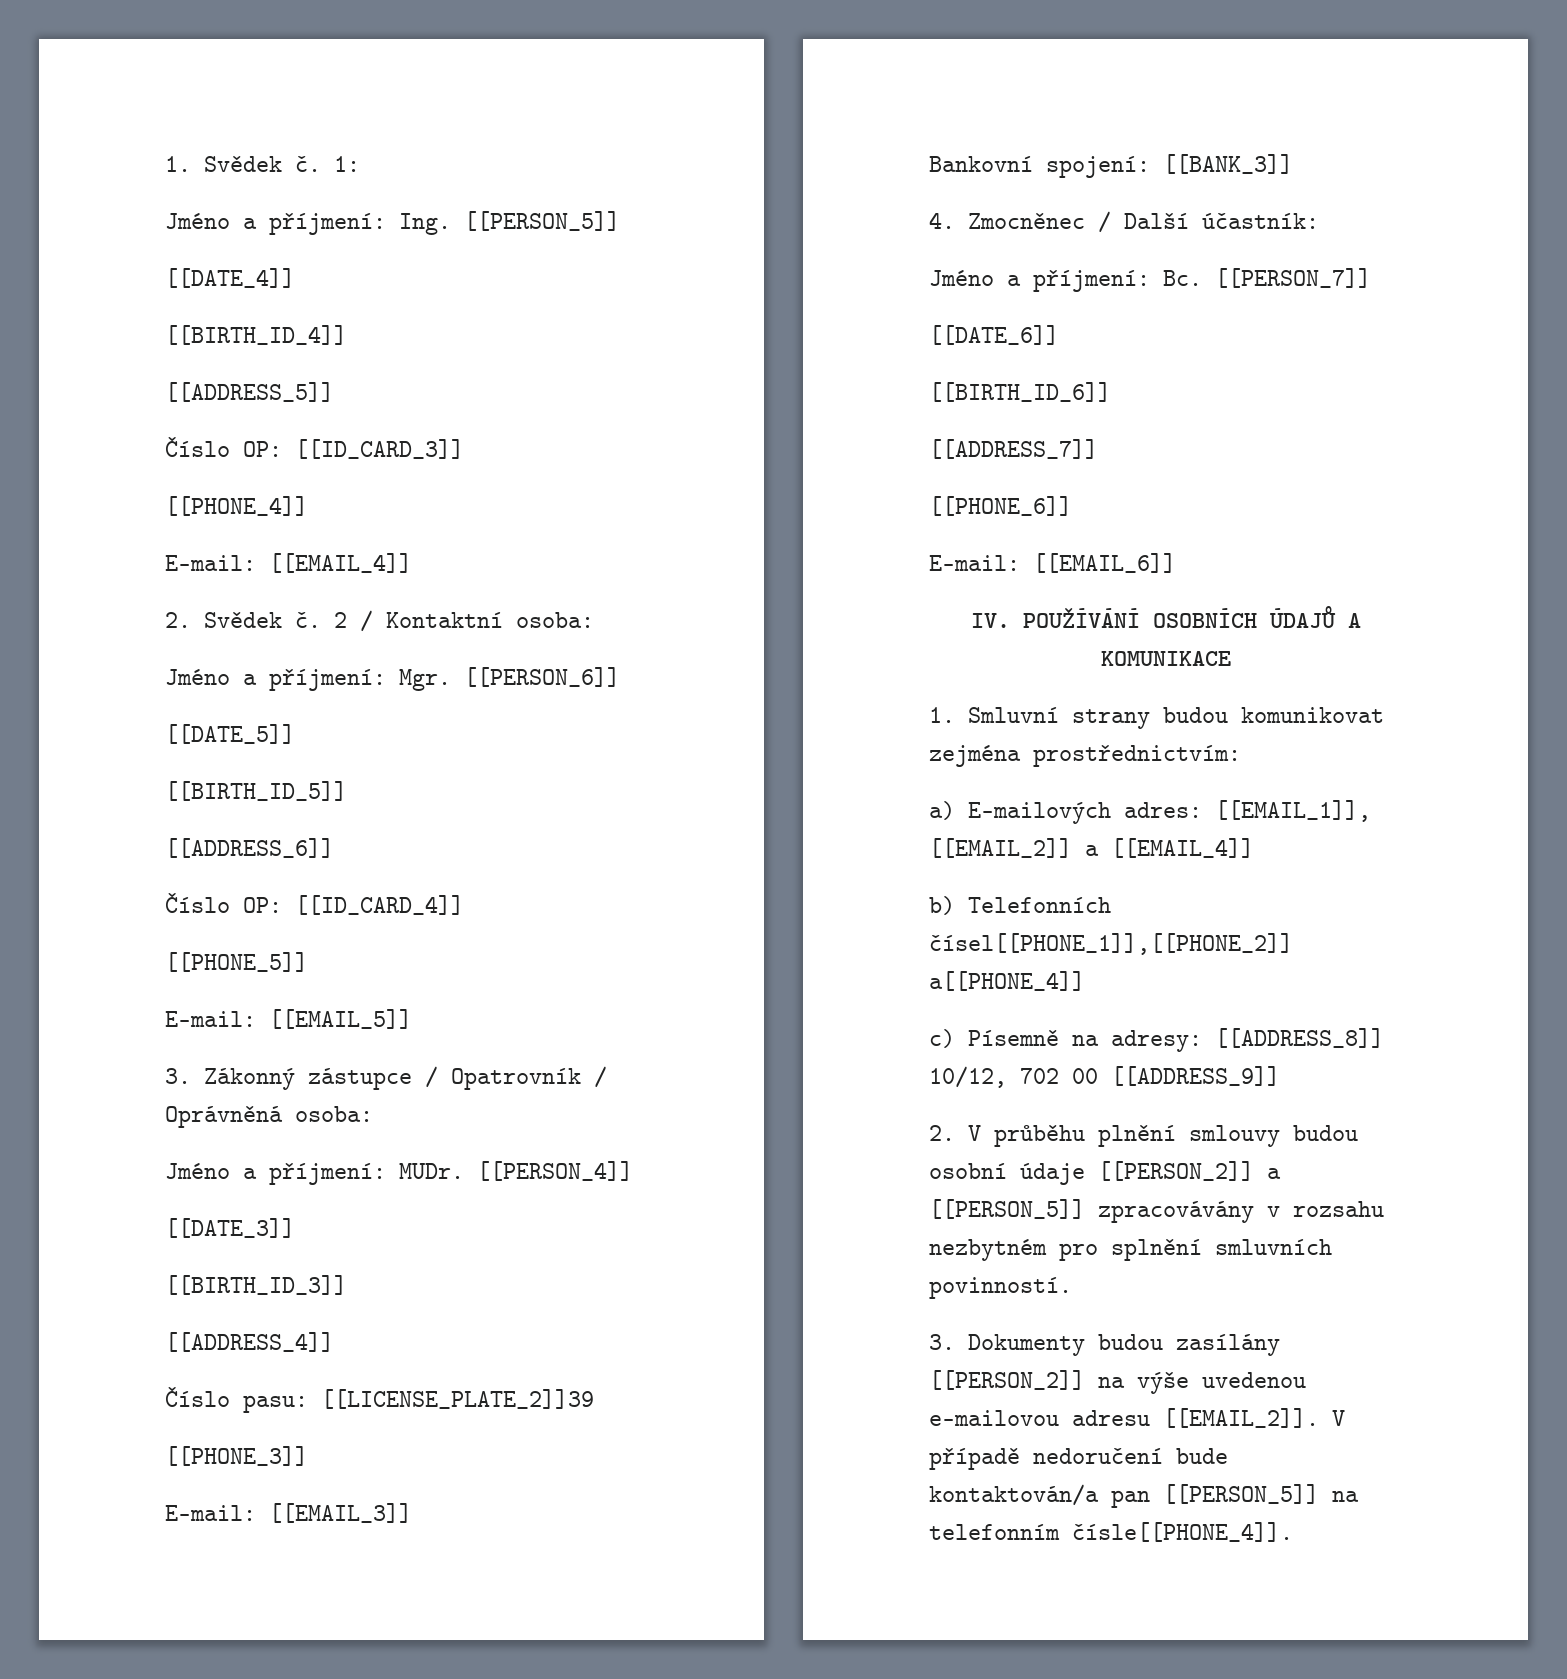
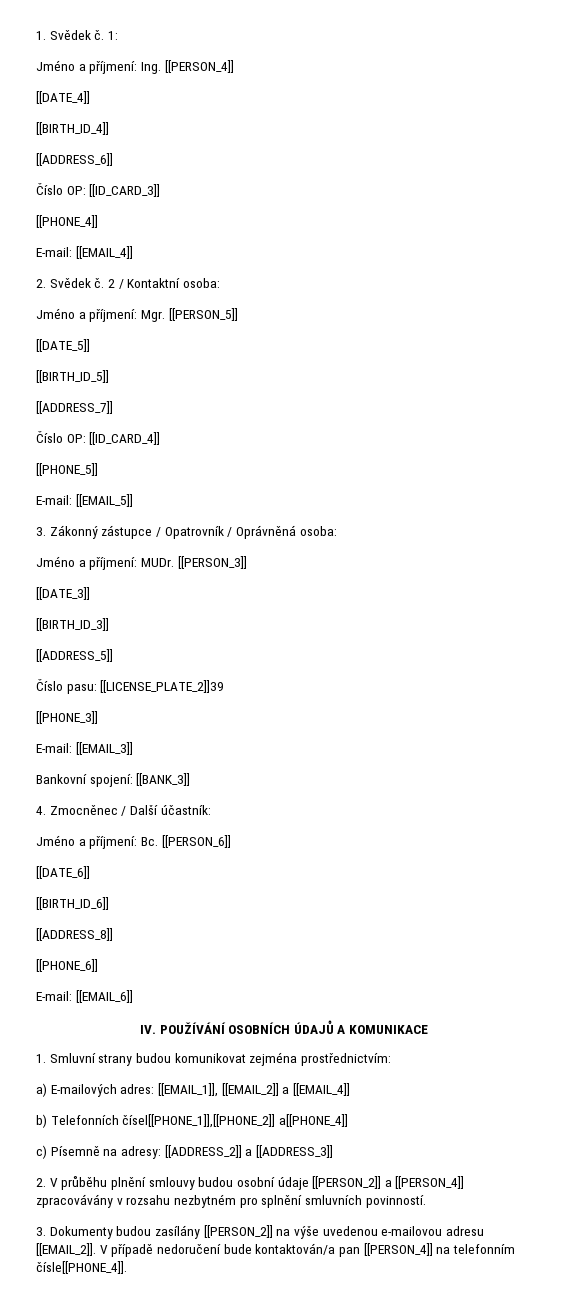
- Jméno a příjmení: Ing. [[PERSON_5]]
+ Jméno a příjmení: Ing. [[PERSON_4]]
- [[ADDRESS_5]]
+ [[ADDRESS_6]]
- Jméno a příjmení: Mgr. [[PERSON_6]]
+ Jméno a příjmení: Mgr. [[PERSON_5]]
- [[ADDRESS_6]]
+ [[ADDRESS_7]]
- [[PERSON_4]]
+ [[PERSON_3]]
- [[ADDRESS_4]]
+ [[ADDRESS_5]]
- Jméno a příjmení: Bc. [[PERSON_7]]
+ Jméno a příjmení: Bc. [[PERSON_6]]
- [[ADDRESS_7]]
+ [[ADDRESS_8]]
- c) Písemně na adresy: [[ADDRESS_8]] 10/12, 702 00 [[ADDRESS_9]]
+ c) Písemně na adresy: [[ADDRESS_2]] a [[ADDRESS_3]]
- 2. V průběhu plnění smlouvy budou osobní údaje [[PERSON_2]] a [[PERSON_5]] zpracovávány v rozsahu nezbytném pro splnění smluvních povinností.
+ 2. V průběhu plnění smlouvy budou osobní údaje [[PERSON_2]] a [[PERSON_4]] zpracovávány v rozsahu nezbytném pro splnění smluvních povinností.
- V případě nedoručení bude kontaktován/a pan [[PERSON_5]] na telefonním čísle[[PHONE_4]].
+ V případě nedoručení bude kontaktován/a pan [[PERSON_4]] na telefonním čísle[[PHONE_4]].

